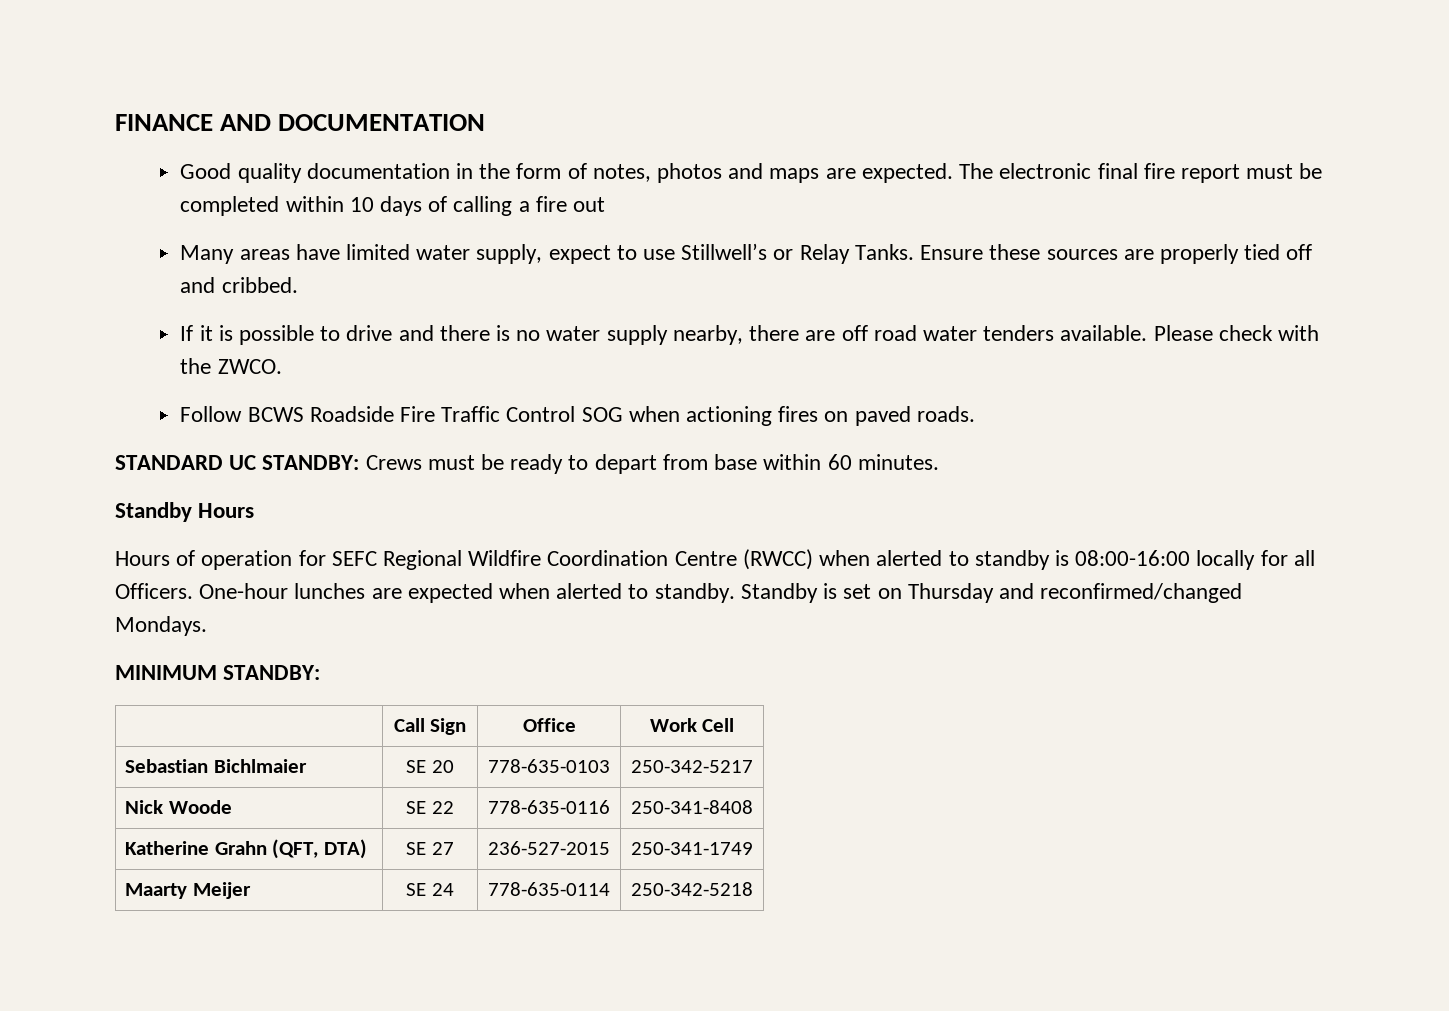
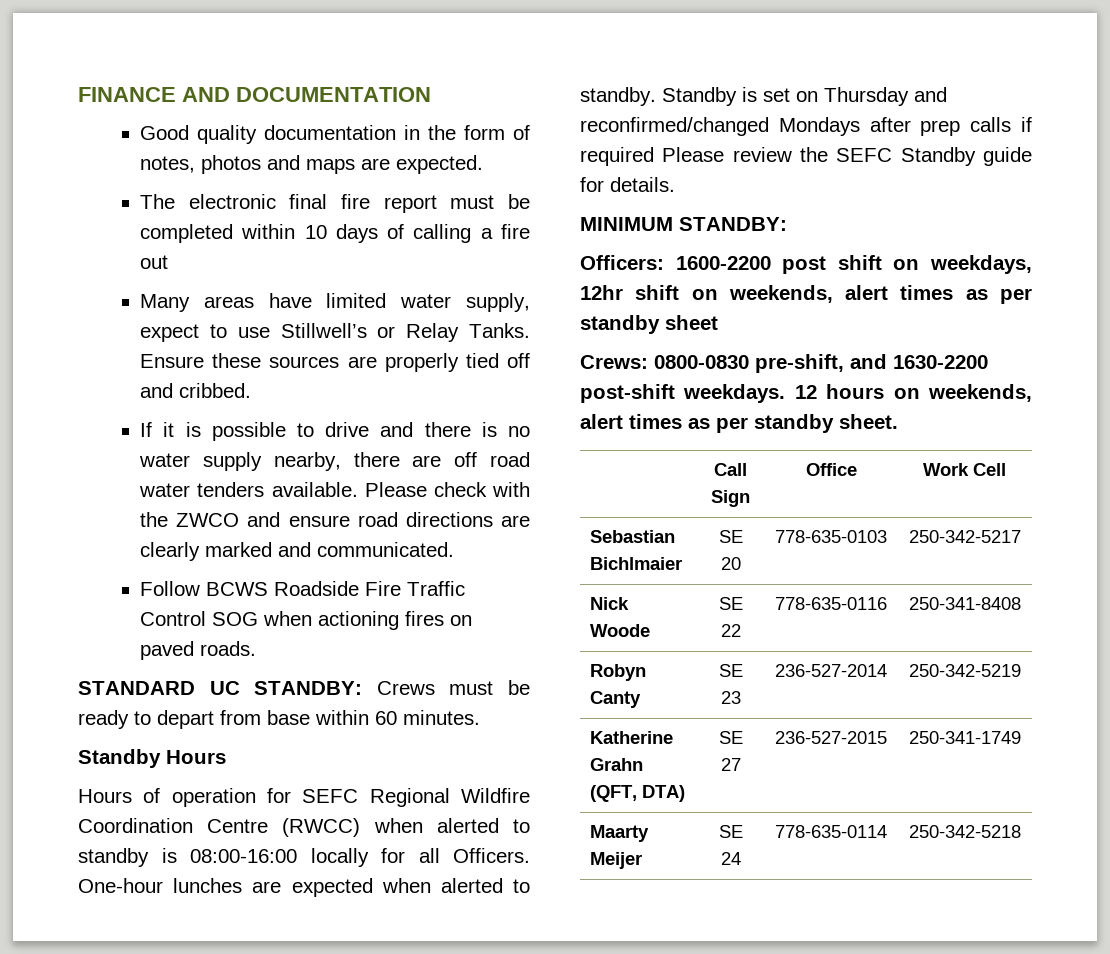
- Good quality documentation in the form of notes, photos and maps are expected. The electronic final fire report must be completed within 10 days of calling a fire out
+ Good quality documentation in the form of notes, photos and maps are expected.
+ The electronic final fire report must be completed within 10 days of calling a fire out
- Please check with the ZWCO.
+ Please check with the ZWCO and ensure road directions are clearly marked and communicated.
- Standby is set on Thursday and reconfirmed/changed Mondays.
+ Standby is set on Thursday and reconfirmed/changed Mondays after prep calls if required Please review the SEFC Standby guide for details.
  MINIMUM STANDBY:
+ Officers: 1600-2200 post shift on weekdays, 12hr shift on weekends, alert times as per standby sheet
+ Crews: 0800-0830 pre-shift, and 1630-2200 post-shift weekdays. 12 hours on weekends, alert times as per standby sheet.
+ Robyn Canty | SE 23 | 236-527-2014 | 250-342-5219

